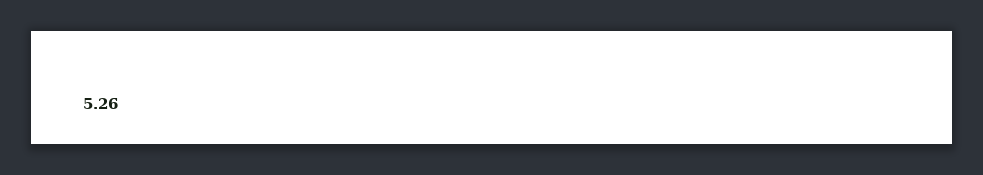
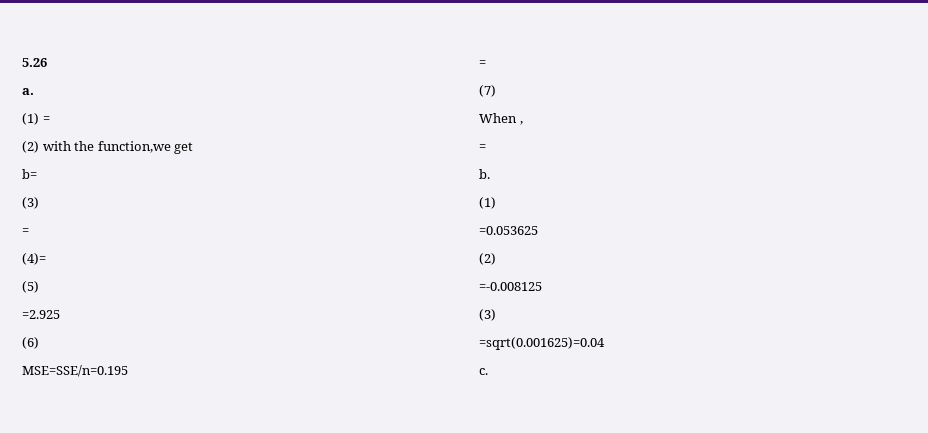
+ a.
+ (1) =
+ (2) with the function,we get
+ b=
+ (3)
+ =
+ (4)=
+ (5)
+ =2.925
+ (6)
+ MSE=SSE/n=0.195
+ =
+ (7)
+ When ,
+ =
+ b.
+ (1)
+ =0.053625
+ (2)
+ =-0.008125
+ (3)
+ =sqrt(0.001625)=0.04
+ c.

